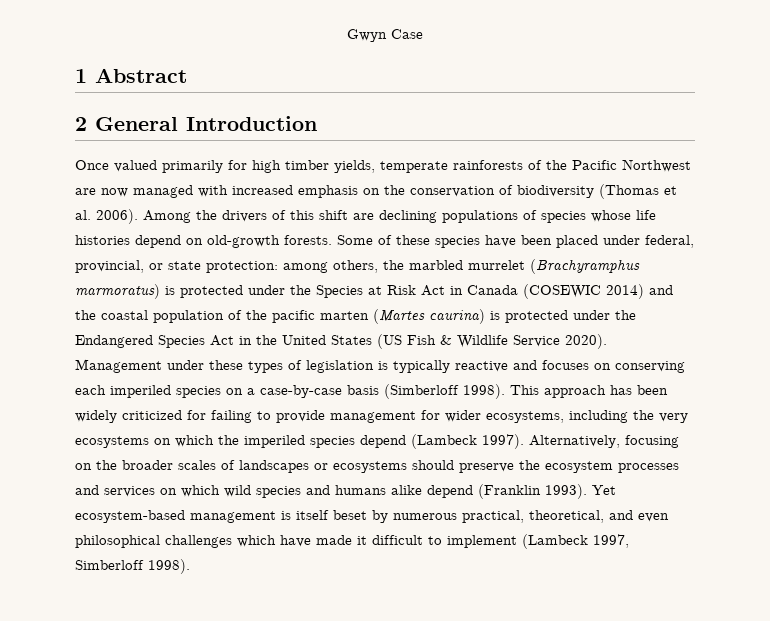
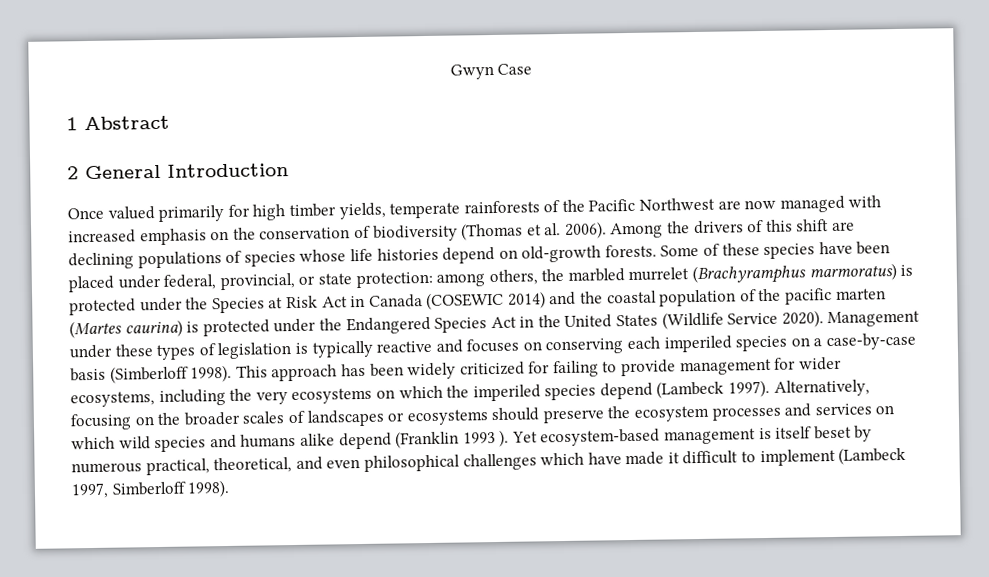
- Some of these species have been placed under federal, provincial, or state protection: among others, the marbled murrelet (Brachyramphus marmoratus) is protected under the Species at Risk Act in Canada (COSEWIC 2014) and the coastal population of the pacific marten (Martes caurina) is protected under the Endangered Species Act in the United States (US Fish & Wildlife Service 2020).
+ Some of these species have been placed under federal, provincial, or state protection: among others, the marbled murrelet (Brachyramphus marmoratus) is protected under the Species at Risk Act in Canada (COSEWIC 2014) and the coastal population of the pacific marten (Martes caurina) is protected under the Endangered Species Act in the United States (Wildlife Service 2020).
- Alternatively, focusing on the broader scales of landscapes or ecosystems should preserve the ecosystem processes and services on which wild species and humans alike depend (Franklin 1993).
+ Alternatively, focusing on the broader scales of landscapes or ecosystems should preserve the ecosystem processes and services on which wild species and humans alike depend (Franklin 1993 ).

